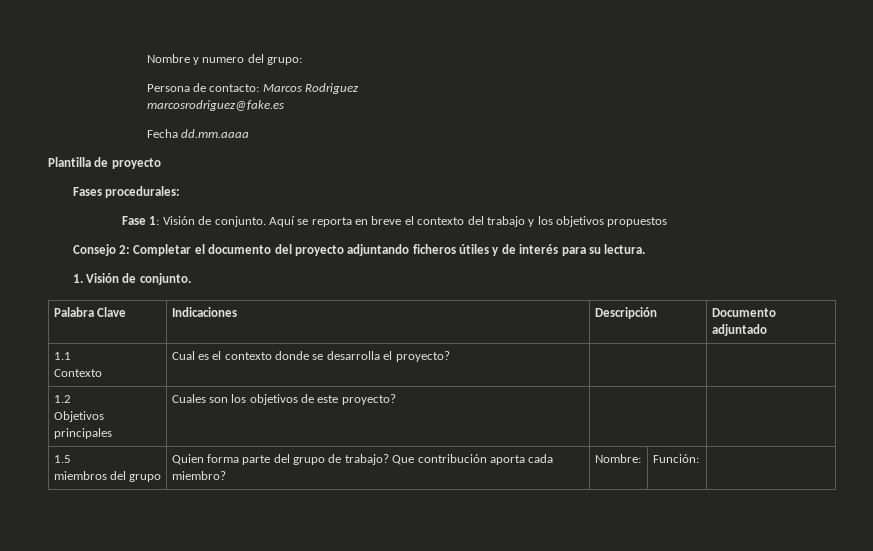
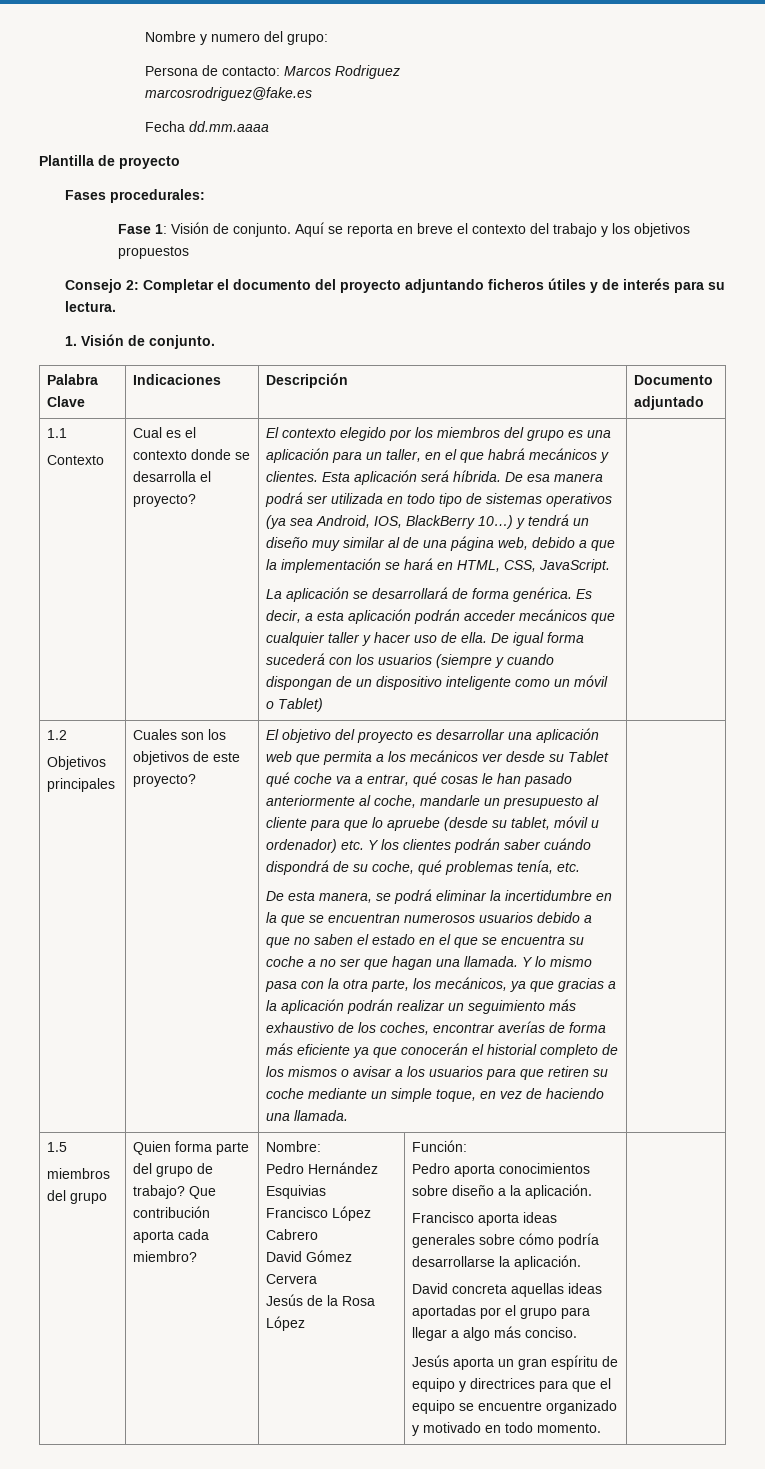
+ El contexto elegido por los miembros del grupo es una aplicación para un taller, en el que habrá mecánicos y clientes. Esta aplicación será híbrida. De esa manera podrá ser utilizada en todo tipo de sistemas operativos (ya sea Android, IOS, BlackBerry 10…) y tendrá un diseño muy similar al de una página web, debido a que la implementación se hará en HTML, CSS, JavaScript.
+ La aplicación se desarrollará de forma genérica. Es decir, a esta aplicación podrán acceder mecánicos que cualquier taller y hacer uso de ella. De igual forma sucederá con los usuarios (siempre y cuando dispongan de un dispositivo inteligente como un móvil o Tablet)
+ El objetivo del proyecto es desarrollar una aplicación web que permita a los mecánicos ver desde su Tablet qué coche va a entrar, qué cosas le han pasado anteriormente al coche, mandarle un presupuesto al cliente para que lo apruebe (desde su tablet, móvil u ordenador) etc. Y los clientes podrán saber cuándo dispondrá de su coche, qué problemas tenía, etc.
+ De esta manera, se podrá eliminar la incertidumbre en la que se encuentran numerosos usuarios debido a que no saben el estado en el que se encuentra su coche a no ser que hagan una llamada. Y lo mismo pasa con la otra parte, los mecánicos, ya que gracias a la aplicación podrán realizar un seguimiento más exhaustivo de los coches, encontrar averías de forma más eficiente ya que conocerán el historial completo de los mismos o avisar a los usuarios para que retiren su coche mediante un simple toque, en vez de haciendo una llamada.
- Función:
+ Pedro Hernández Esquivias
+ Francisco López Cabrero
+ David Gómez Cervera
+ Jesús de la Rosa López | Función:
+ Pedro aporta conocimientos sobre diseño a la aplicación.
+ Francisco aporta ideas generales sobre cómo podría desarrollarse la aplicación.
+ David concreta aquellas ideas aportadas por el grupo para llegar a algo más conciso.
+ Jesús aporta un gran espíritu de equipo y directrices para que el equipo se encuentre organizado y motivado en todo momento.

